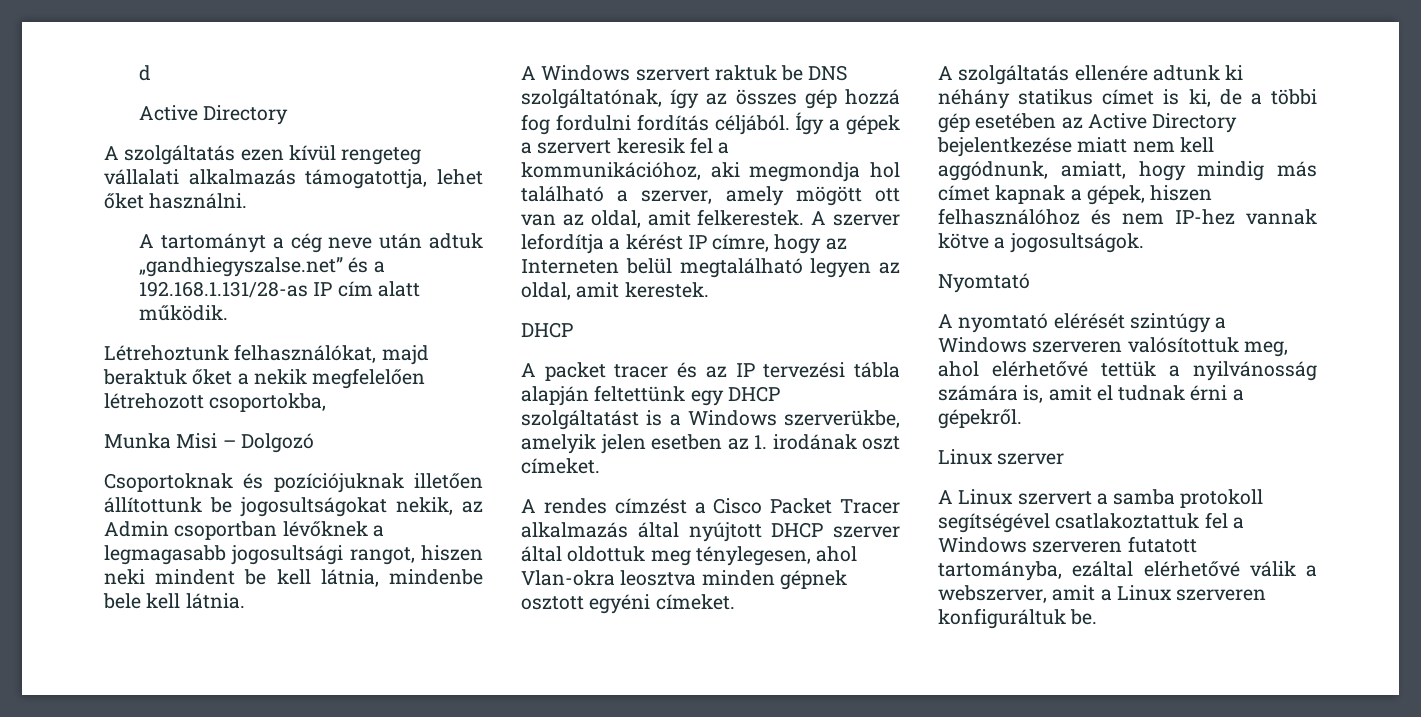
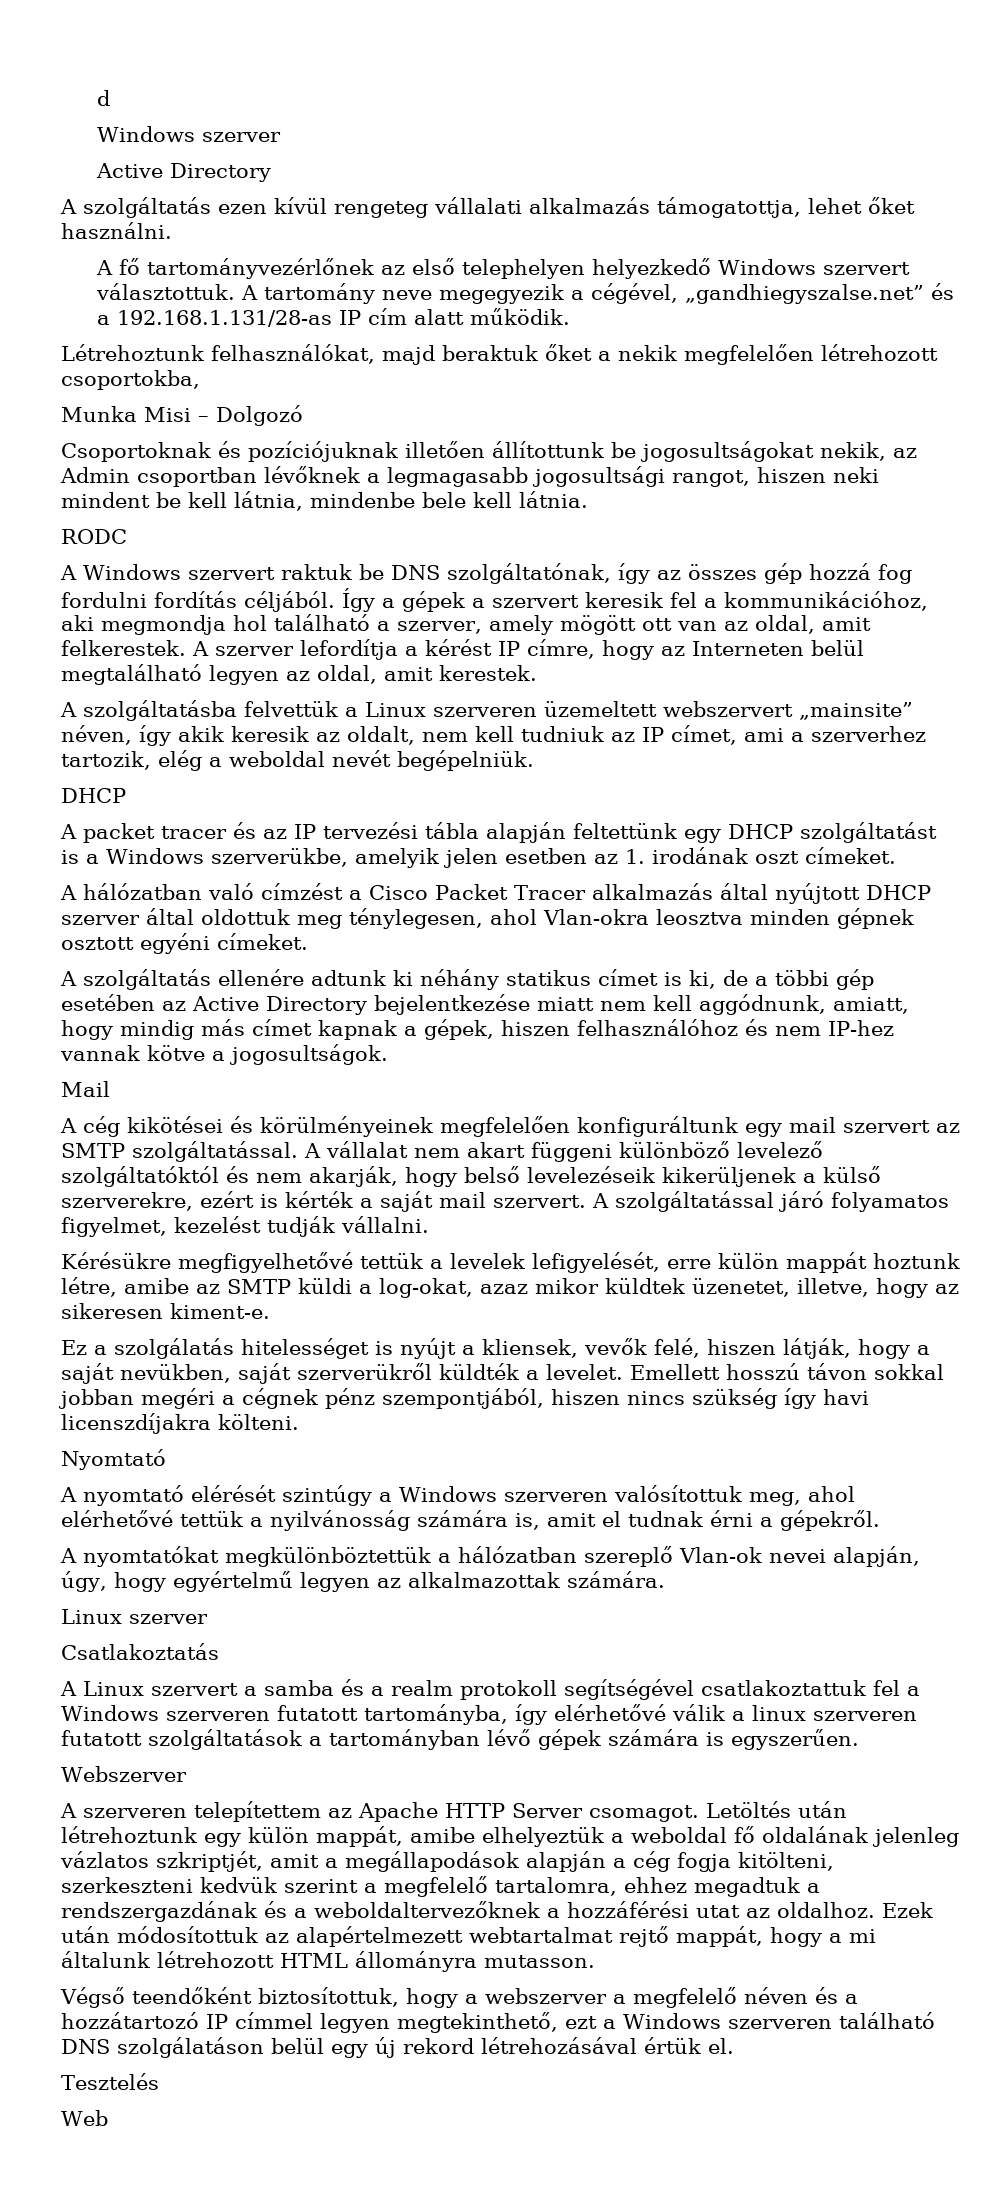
+ Windows szerver
- A tartományt a cég neve után adtuk „gandhiegyszalse.net” és a 192.168.1.131/28-as IP cím alatt működik.
+ A fő tartományvezérlőnek az első telephelyen helyezkedő Windows szervert választottuk. A tartomány neve megegyezik a cégével, „gandhiegyszalse.net” és a 192.168.1.131/28-as IP cím alatt működik.
+ RODC
+ A szolgáltatásba felvettük a Linux szerveren üzemeltett webszervert „mainsite” néven, így akik keresik az oldalt, nem kell tudniuk az IP címet, ami a szerverhez tartozik, elég a weboldal nevét begépelniük.
- A rendes címzést a Cisco Packet Tracer alkalmazás által nyújtott DHCP szerver által oldottuk meg ténylegesen, ahol Vlan-okra leosztva minden gépnek osztott egyéni címeket.
+ A hálózatban való címzést a Cisco Packet Tracer alkalmazás által nyújtott DHCP szerver által oldottuk meg ténylegesen, ahol Vlan-okra leosztva minden gépnek osztott egyéni címeket.
+ Mail
+ A cég kikötései és körülményeinek megfelelően konfiguráltunk egy mail szervert az SMTP szolgáltatással. A vállalat nem akart függeni különböző levelező szolgáltatóktól és nem akarják, hogy belső levelezéseik kikerüljenek a külső szerverekre, ezért is kérték a saját mail szervert. A szolgáltatással járó folyamatos figyelmet, kezelést tudják vállalni.
+ Kérésükre megfigyelhetővé tettük a levelek lefigyelését, erre külön mappát hoztunk létre, amibe az SMTP küldi a log-okat, azaz mikor küldtek üzenetet, illetve, hogy az sikeresen kiment-e.
+ Ez a szolgálatás hitelességet is nyújt a kliensek, vevők felé, hiszen látják, hogy a saját nevükben, saját szerverükről küldték a levelet. Emellett hosszú távon sokkal jobban megéri a cégnek pénz szempontjából, hiszen nincs szükség így havi licenszdíjakra költeni.
+ A nyomtatókat megkülönböztettük a hálózatban szereplő Vlan-ok nevei alapján, úgy, hogy egyértelmű legyen az alkalmazottak számára.
+ Csatlakoztatás
- A Linux szervert a samba protokoll segítségével csatlakoztattuk fel a Windows szerveren futatott tartományba, ezáltal elérhetővé válik a webszerver, amit a Linux szerveren konfiguráltuk be.
+ A Linux szervert a samba és a realm protokoll segítségével csatlakoztattuk fel a Windows szerveren futatott tartományba, így elérhetővé válik a linux szerveren futatott szolgáltatások a tartományban lévő gépek számára is egyszerűen.
+ Webszerver
+ A szerveren telepítettem az Apache HTTP Server csomagot. Letöltés után létrehoztunk egy külön mappát, amibe elhelyeztük a weboldal fő oldalának jelenleg vázlatos szkriptjét, amit a megállapodások alapján a cég fogja kitölteni, szerkeszteni kedvük szerint a megfelelő tartalomra, ehhez megadtuk a rendszergazdának és a weboldaltervezőknek a hozzáférési utat az oldalhoz. Ezek után módosítottuk az alapértelmezett webtartalmat rejtő mappát, hogy a mi általunk létrehozott HTML állományra mutasson.
+ Végső teendőként biztosítottuk, hogy a webszerver a megfelelő néven és a hozzátartozó IP címmel legyen megtekinthető, ezt a Windows szerveren található DNS szolgálatáson belül egy új rekord létrehozásával értük el.
+ Tesztelés
+ Web

